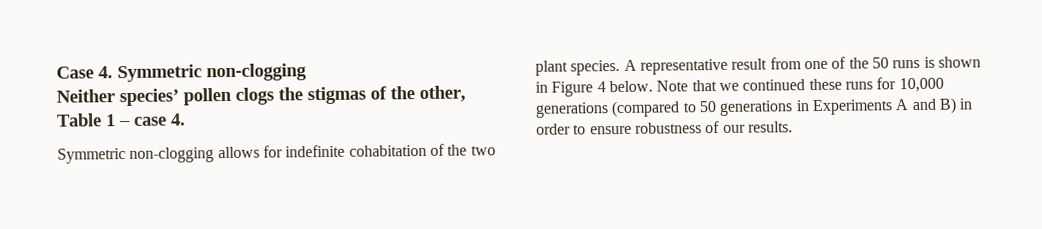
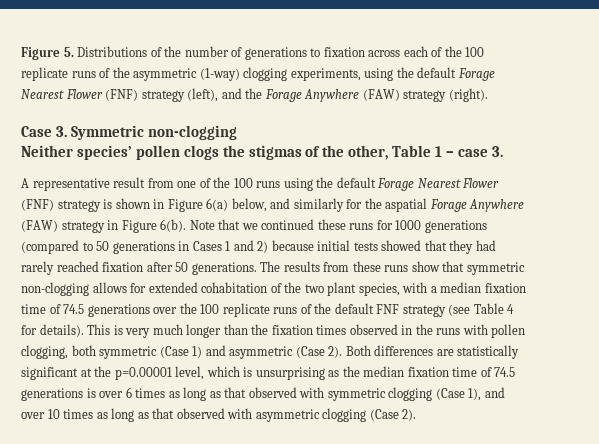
- Case 4. Symmetric non-clogging
+ Figure 5. Distributions of the number of generations to fixation across each of the 100 replicate runs of the asymmetric (1-way) clogging experiments, using the default Forage Nearest Flower (FNF) strategy (left), and the Forage Anywhere (FAW) strategy (right).
+ Case 3. Symmetric non-clogging
- Neither species’ pollen clogs the stigmas of the other, Table 1 – case 4.
- Symmetric non-clogging allows for indefinite cohabitation of the two plant species. A representative result from one of the 50 runs is shown in Figure 4 below.
+ Neither species’ pollen clogs the stigmas of the other, Table 1 – case 3.
+ A representative result from one of the 100 runs using the default Forage Nearest Flower (FNF) strategy is shown in Figure 6(a) below, and similarly for the aspatial Forage Anywhere (FAW) strategy in Figure 6(b).
- Note that we continued these runs for 10,000 generations (compared to 50 generations in Experiments A and B) in order to ensure robustness of our results.
+ Note that we continued these runs for 1000 generations (compared to 50 generations in Cases 1 and 2) because initial tests showed that they had rarely reached fixation after 50 generations. The results from these runs show that symmetric non-clogging allows for extended cohabitation of the two plant species, with a median fixation time of 74.5 generations over the 100 replicate runs of the default FNF strategy (see Table 4 for details). This is very much longer than the fixation times observed in the runs with pollen clogging, both symmetric (Case 1) and asymmetric (Case 2). Both differences are statistically significant at the p=0.00001 level, which is unsurprising as the median fixation time of 74.5 generations is over 6 times as long as that observed with symmetric clogging (Case 1), and over 10 times as long as that observed with asymmetric clogging (Case 2).

